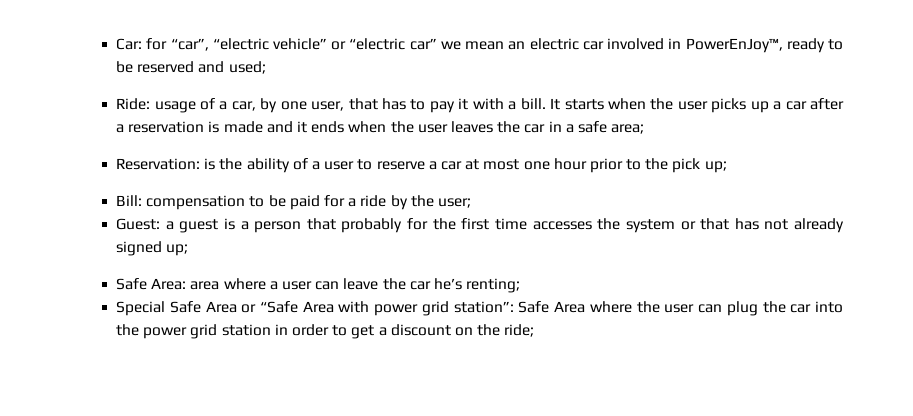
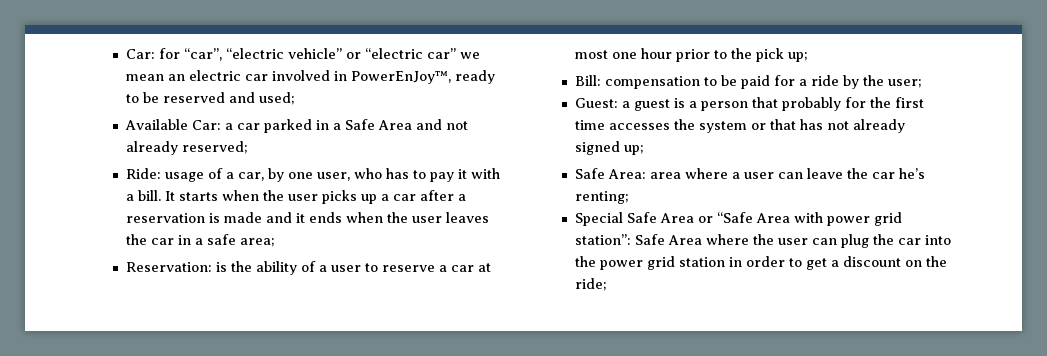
+ Available Car: a car parked in a Safe Area and not already reserved;
- Ride: usage of a car, by one user, that has to pay it with a bill.
+ Ride: usage of a car, by one user, who has to pay it with a bill.

